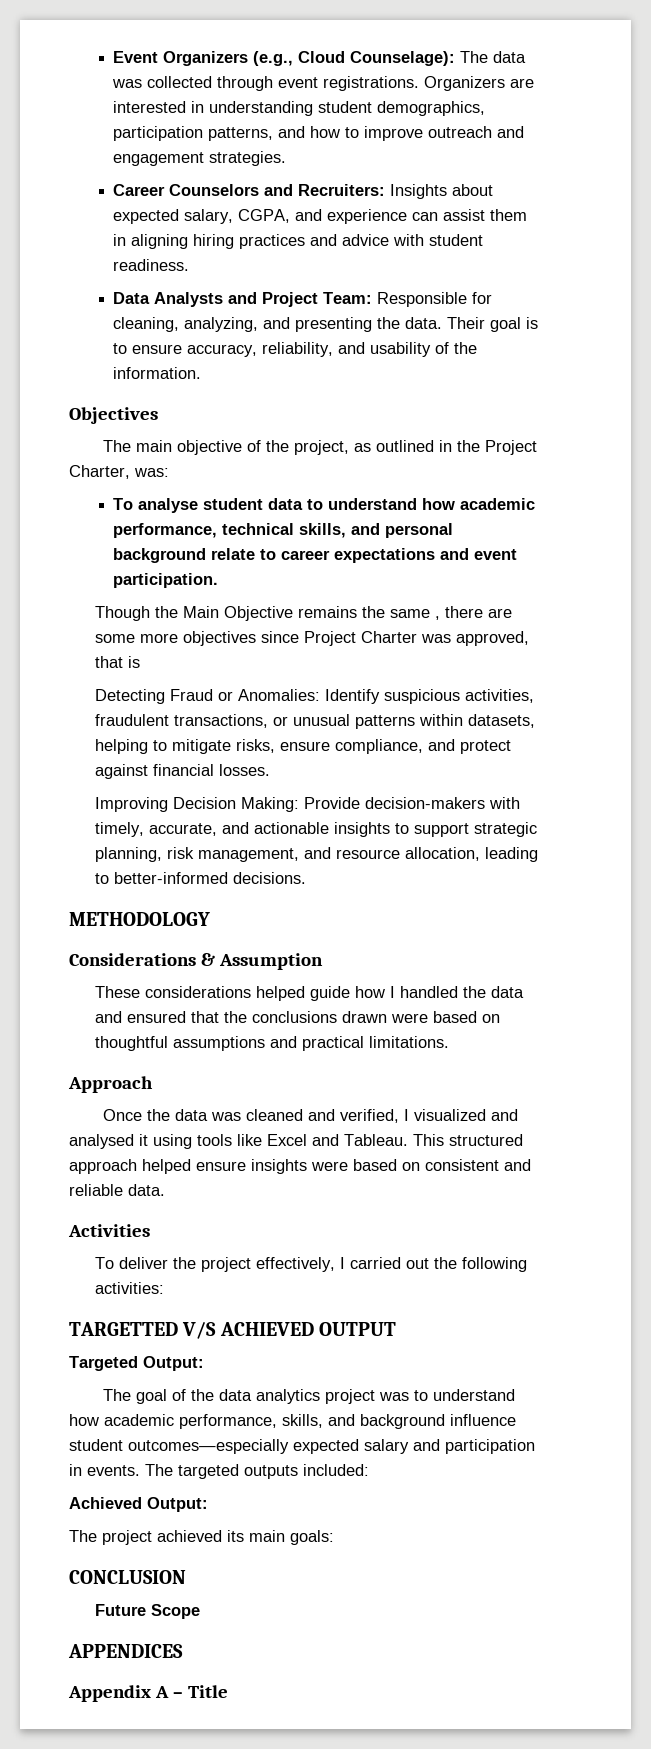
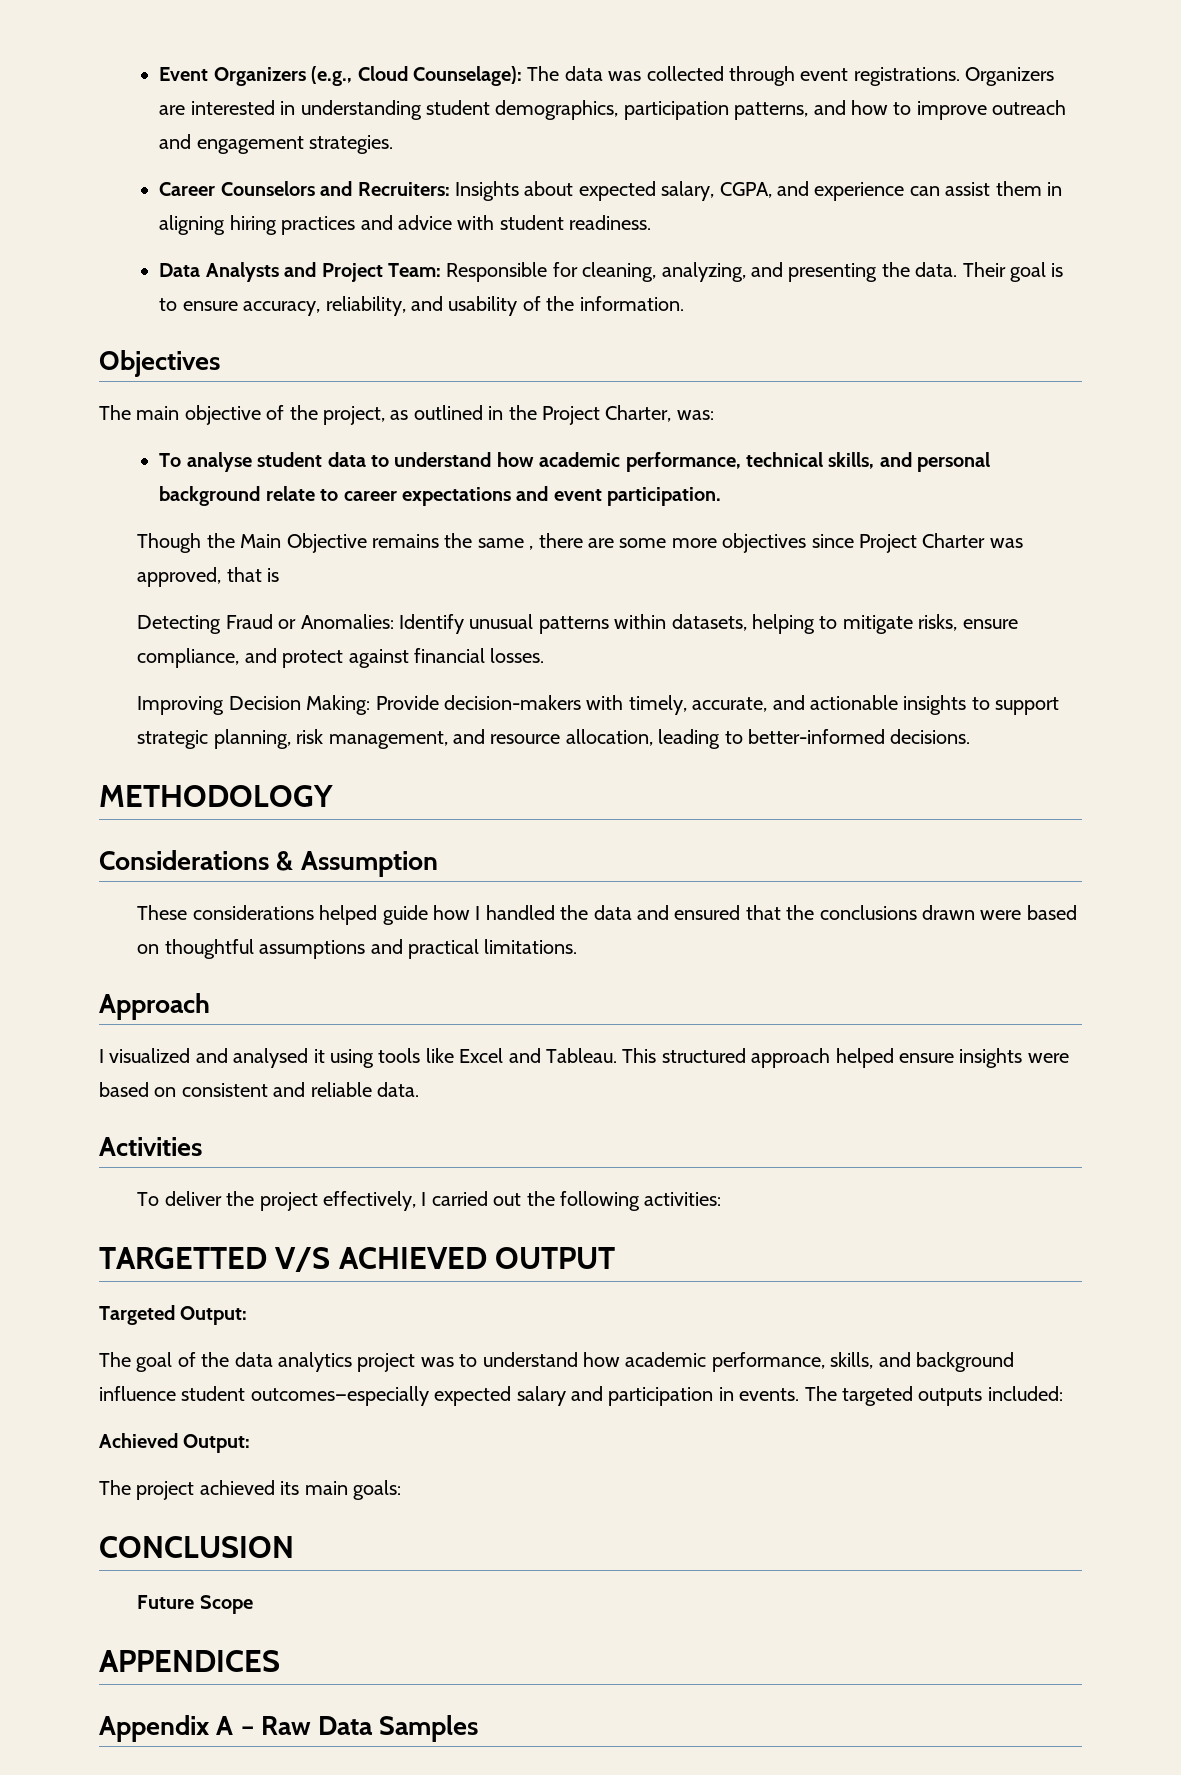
- Detecting Fraud or Anomalies: Identify suspicious activities, fraudulent transactions, or unusual patterns within datasets, helping to mitigate risks, ensure compliance, and protect against financial losses.
+ Detecting Fraud or Anomalies: Identify unusual patterns within datasets, helping to mitigate risks, ensure compliance, and protect against financial losses.
- Once the data was cleaned and verified, I visualized and analysed it using tools like Excel and Tableau.
+ I visualized and analysed it using tools like Excel and Tableau.
- Appendix A – Title
+ Appendix A – Raw Data Samples

